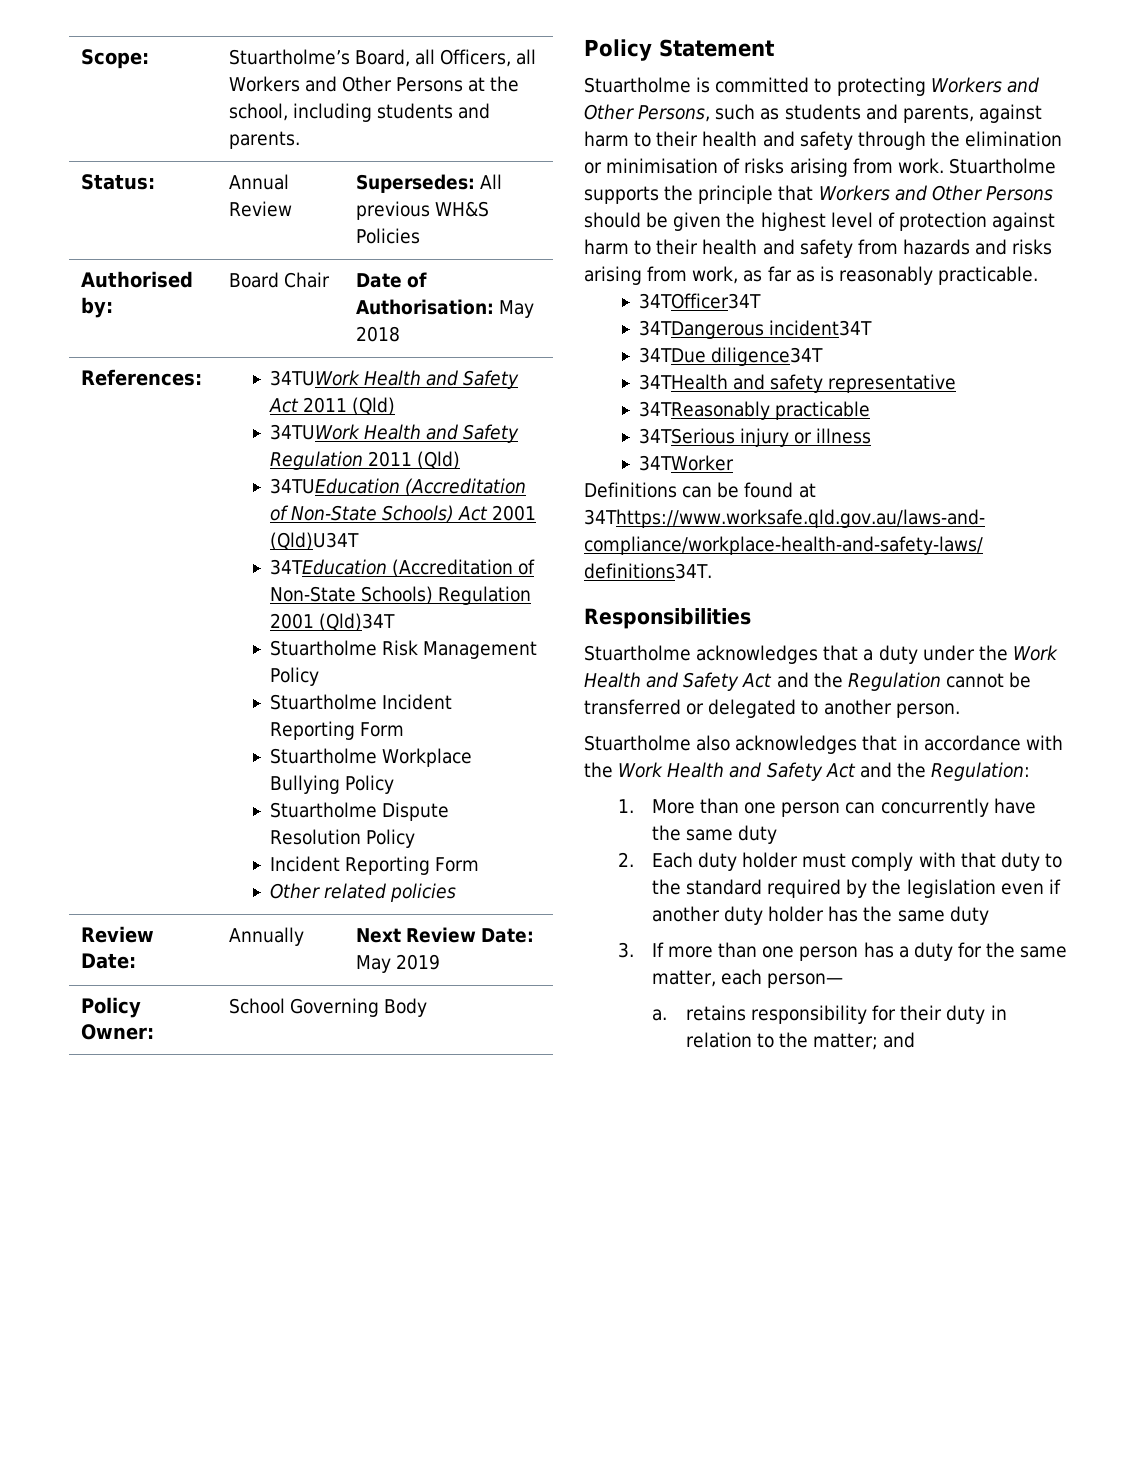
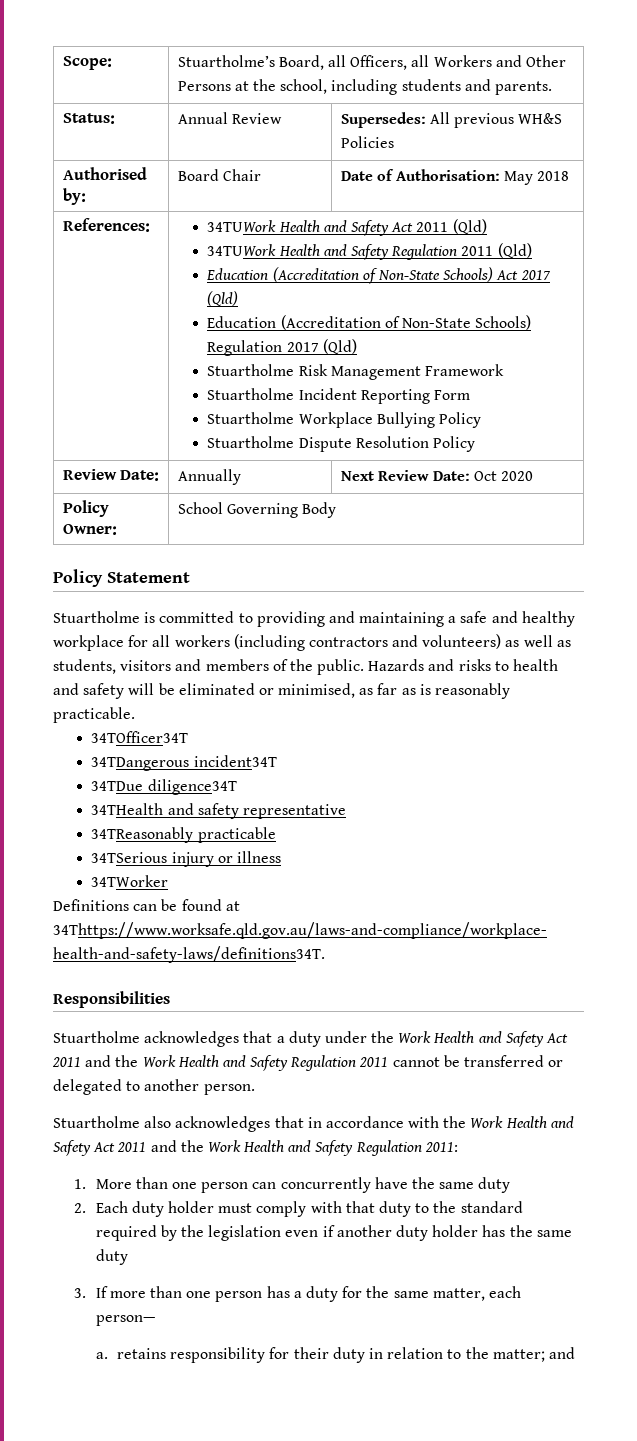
- 34TUEducation (Accreditation of Non-State Schools) Act 2001 (Qld)U34T
- 34TEducation (Accreditation of Non-State Schools) Regulation 2001 (Qld)34T
+ Education (Accreditation of Non-State Schools) Act 2017 (Qld)
+ Education (Accreditation of Non-State Schools) Regulation 2017 (Qld)
- Stuartholme Risk Management Policy
+ Stuartholme Risk Management Framework
  Stuartholme Dispute Resolution Policy
- Incident Reporting Form
- Other related policies
- Review Date: | Annually | Next Review Date: May 2019
+ Review Date: | Annually | Next Review Date: Oct 2020
- Stuartholme is committed to protecting Workers and Other Persons, such as students and parents, against harm to their health and safety through the elimination or minimisation of risks arising from work. Stuartholme supports the principle that Workers and Other Persons should be given the highest level of protection against harm to their health and safety from hazards and risks arising from work, as far as is reasonably practicable.
+ Stuartholme is committed to providing and maintaining a safe and healthy workplace for all workers (including contractors and volunteers) as well as students, visitors and members of the public. Hazards and risks to health and safety will be eliminated or minimised, as far as is reasonably practicable.
- Stuartholme acknowledges that a duty under the Work Health and Safety Act and the Regulation cannot be transferred or delegated to another person.
+ Stuartholme acknowledges that a duty under the Work Health and Safety Act 2011 and the Work Health and Safety Regulation 2011 cannot be transferred or delegated to another person.
- Stuartholme also acknowledges that in accordance with the Work Health and Safety Act and the Regulation:
+ Stuartholme also acknowledges that in accordance with the Work Health and Safety Act 2011 and the Work Health and Safety Regulation 2011:

